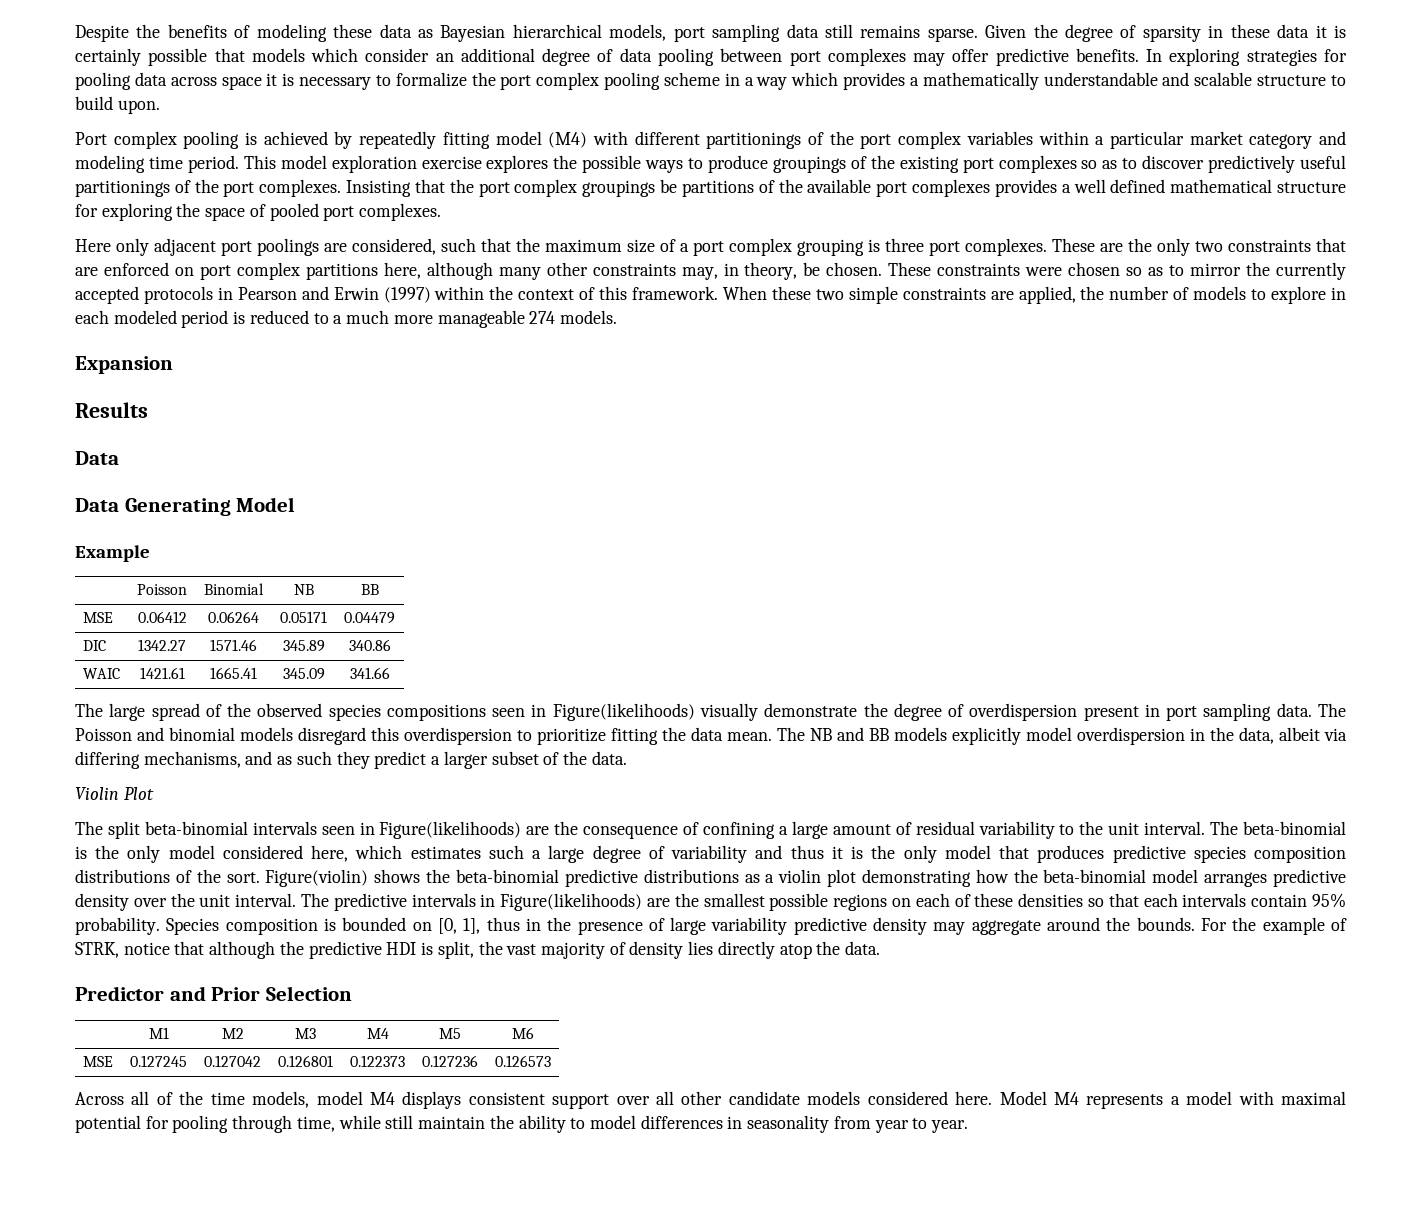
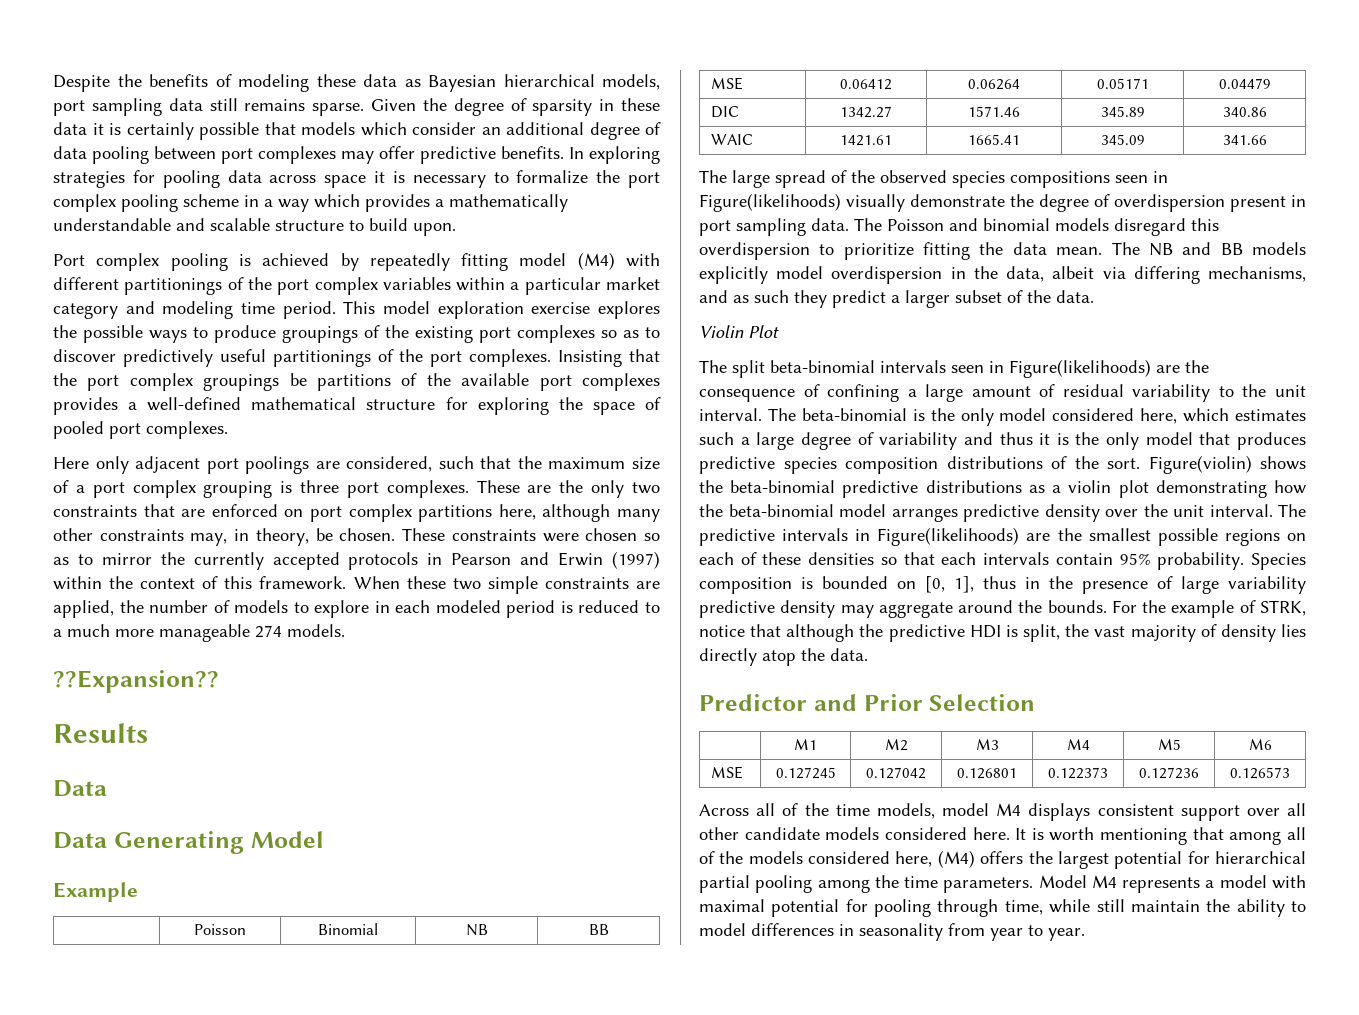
- Insisting that the port complex groupings be partitions of the available port complexes provides a well defined mathematical structure for exploring the space of pooled port complexes.
+ Insisting that the port complex groupings be partitions of the available port complexes provides a well-defined mathematical structure for exploring the space of pooled port complexes.
- Expansion
+ ??Expansion??
+ It is worth mentioning that among all of the models considered here, (M4) offers the largest potential for hierarchical partial pooling among the time parameters.

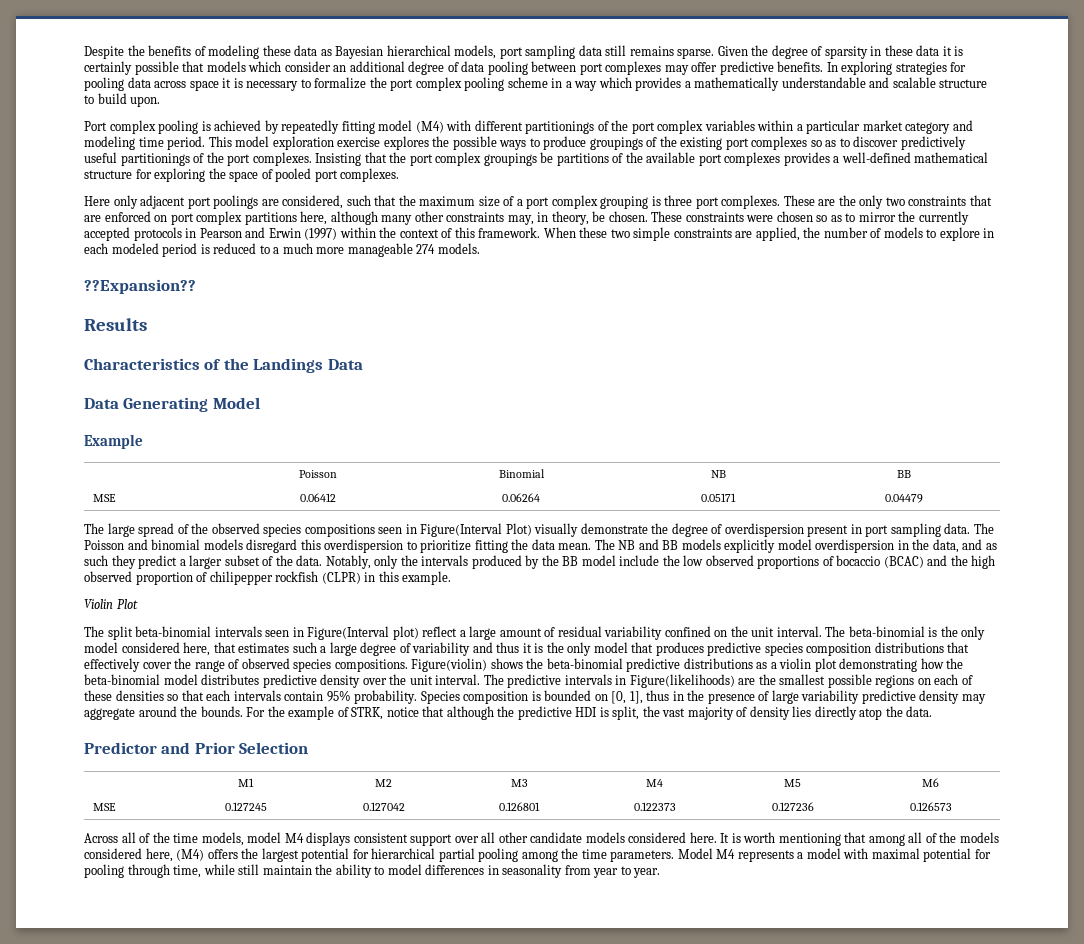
  Results
- Data
+ Characteristics of the Landings Data
- DIC | 1342.27 | 1571.46 | 345.89 | 340.86
- WAIC | 1421.61 | 1665.41 | 345.09 | 341.66
- The large spread of the observed species compositions seen in Figure(likelihoods) visually demonstrate the degree of overdispersion present in port sampling data.
+ The large spread of the observed species compositions seen in Figure(Interval Plot) visually demonstrate the degree of overdispersion present in port sampling data.
- The NB and BB models explicitly model overdispersion in the data, albeit via differing mechanisms, and as such they predict a larger subset of the data.
+ The NB and BB models explicitly model overdispersion in the data, and as such they predict a larger subset of the data. Notably, only the intervals produced by the BB model include the low observed proportions of bocaccio (BCAC) and the high observed proportion of chilipepper rockfish (CLPR) in this example.
- The split beta-binomial intervals seen in Figure(likelihoods) are the consequence of confining a large amount of residual variability to the unit interval.
+ The split beta-binomial intervals seen in Figure(Interval plot) reflect a large amount of residual variability confined on the unit interval.
- The beta-binomial is the only model considered here, which estimates such a large degree of variability and thus it is the only model that produces predictive species composition distributions of the sort.
+ The beta-binomial is the only model considered here, that estimates such a large degree of variability and thus it is the only model that produces predictive species composition distributions that effectively cover the range of observed species compositions.
- Figure(violin) shows the beta-binomial predictive distributions as a violin plot demonstrating how the beta-binomial model arranges predictive density over the unit interval.
+ Figure(violin) shows the beta-binomial predictive distributions as a violin plot demonstrating how the beta-binomial model distributes predictive density over the unit interval.

